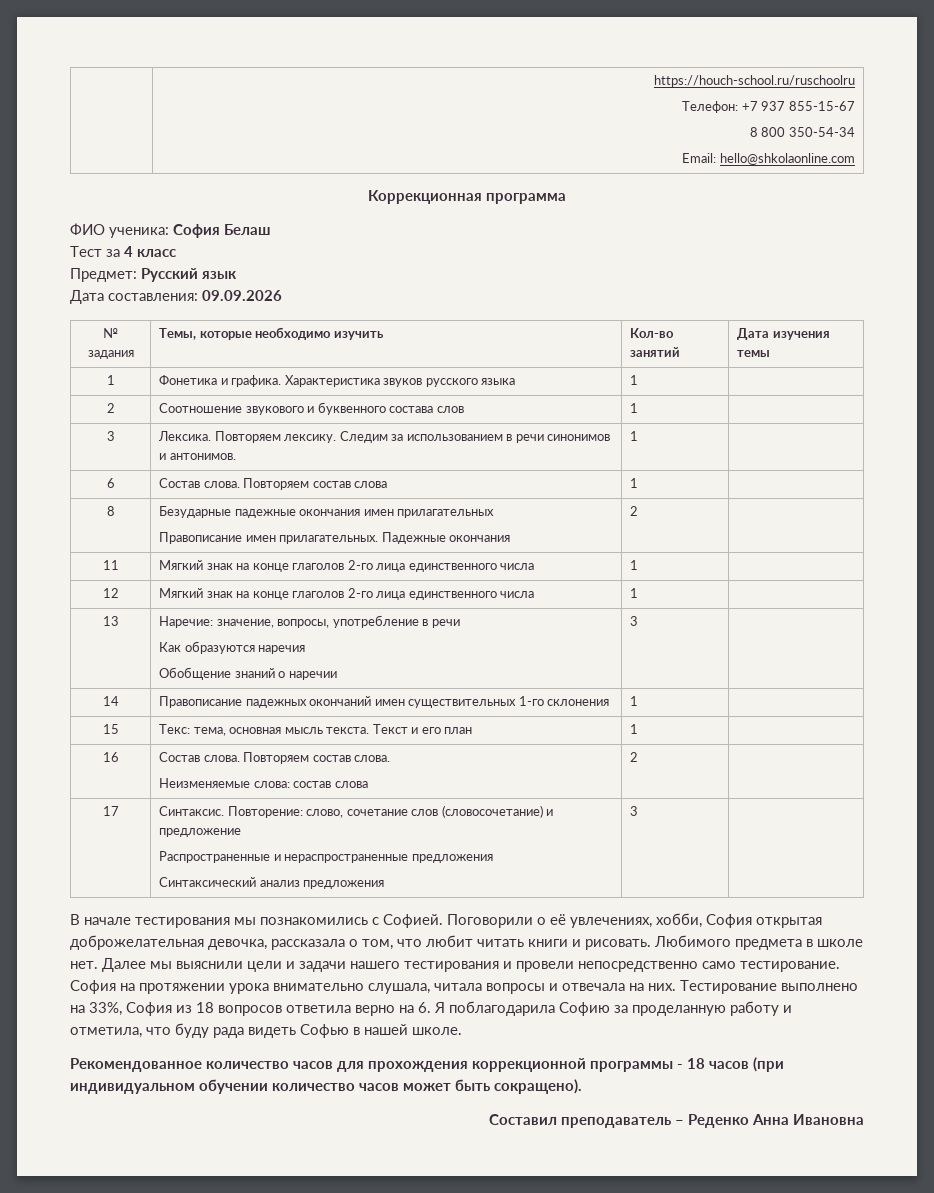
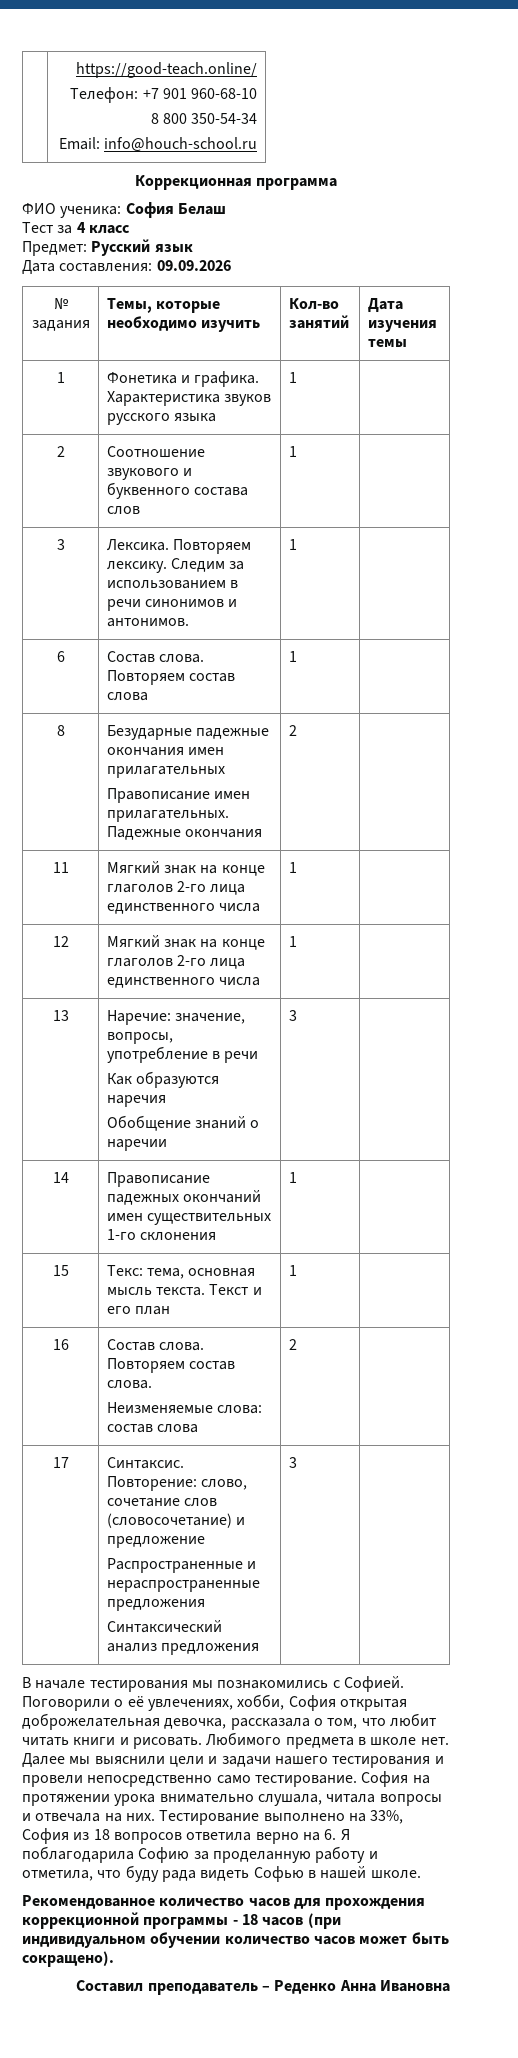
- | https://houch-school.ru/ruschoolru
- Телефон: +7 937 855-15-67
+ | https://good-teach.online/
+ Телефон: +7 901 960-68-10
  8 800 350-54-34
- Email: hello@shkolaonline.com
+ Email: info@houch-school.ru

